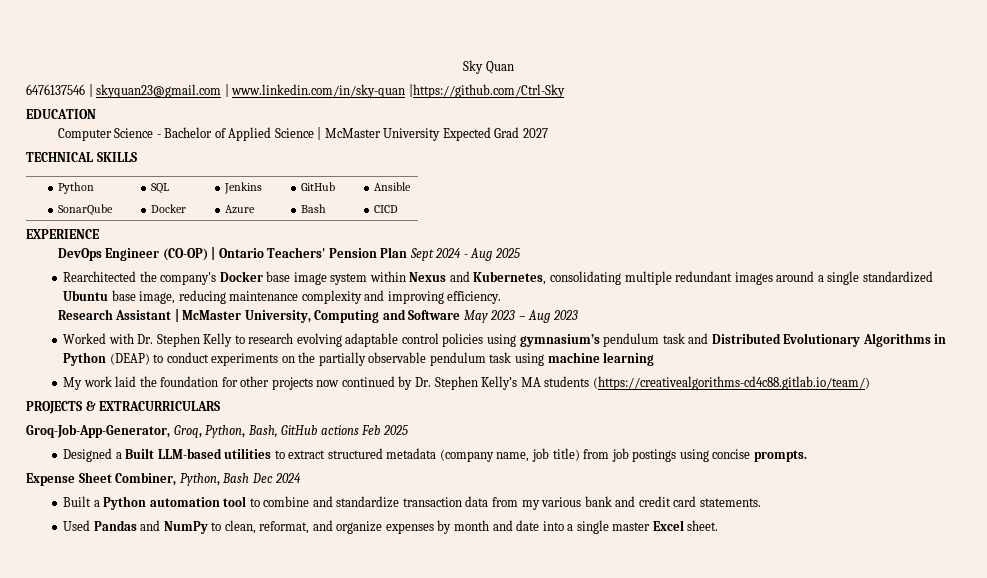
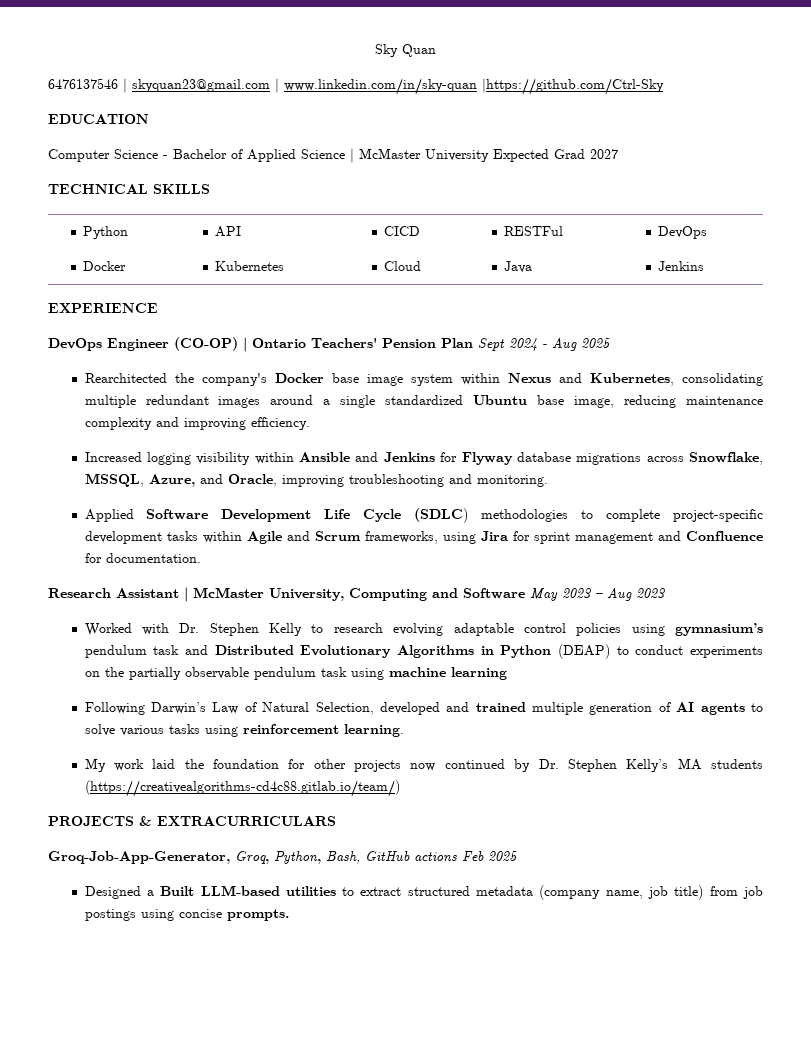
- Python | SQL | Jenkins | GitHub | Ansible
- SonarQube | Docker | Azure | Bash | CICD
+ Python | API | CICD | RESTFul | DevOps
+ Docker | Kubernetes | Cloud | Java | Jenkins
+ Increased logging visibility within Ansible and Jenkins for Flyway database migrations across Snowflake, MSSQL, Azure, and Oracle, improving troubleshooting and monitoring.
+ Applied Software Development Life Cycle (SDLC) methodologies to complete project-specific development tasks within Agile and Scrum frameworks, using Jira for sprint management and Confluence for documentation.
+ Following Darwin’s Law of Natural Selection, developed and trained multiple generation of AI agents to solve various tasks using reinforcement learning.
- Expense Sheet Combiner, Python, Bash Dec 2024
- Built a Python automation tool to combine and standardize transaction data from my various bank and credit card statements.
- Used Pandas and NumPy to clean, reformat, and organize expenses by month and date into a single master Excel sheet.

